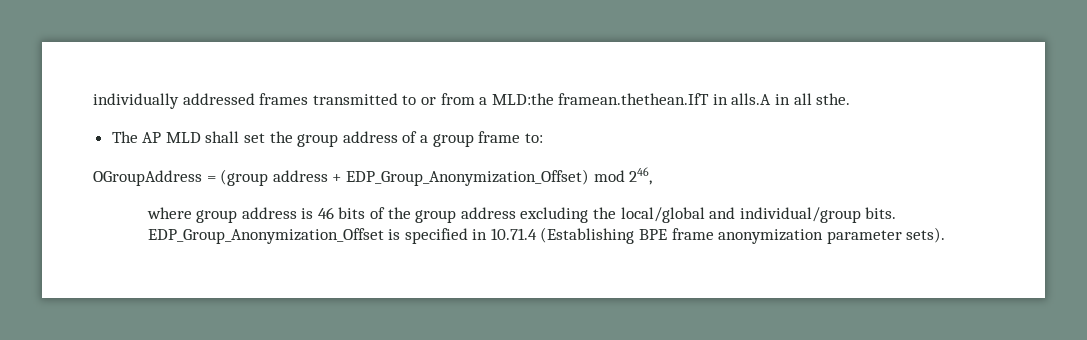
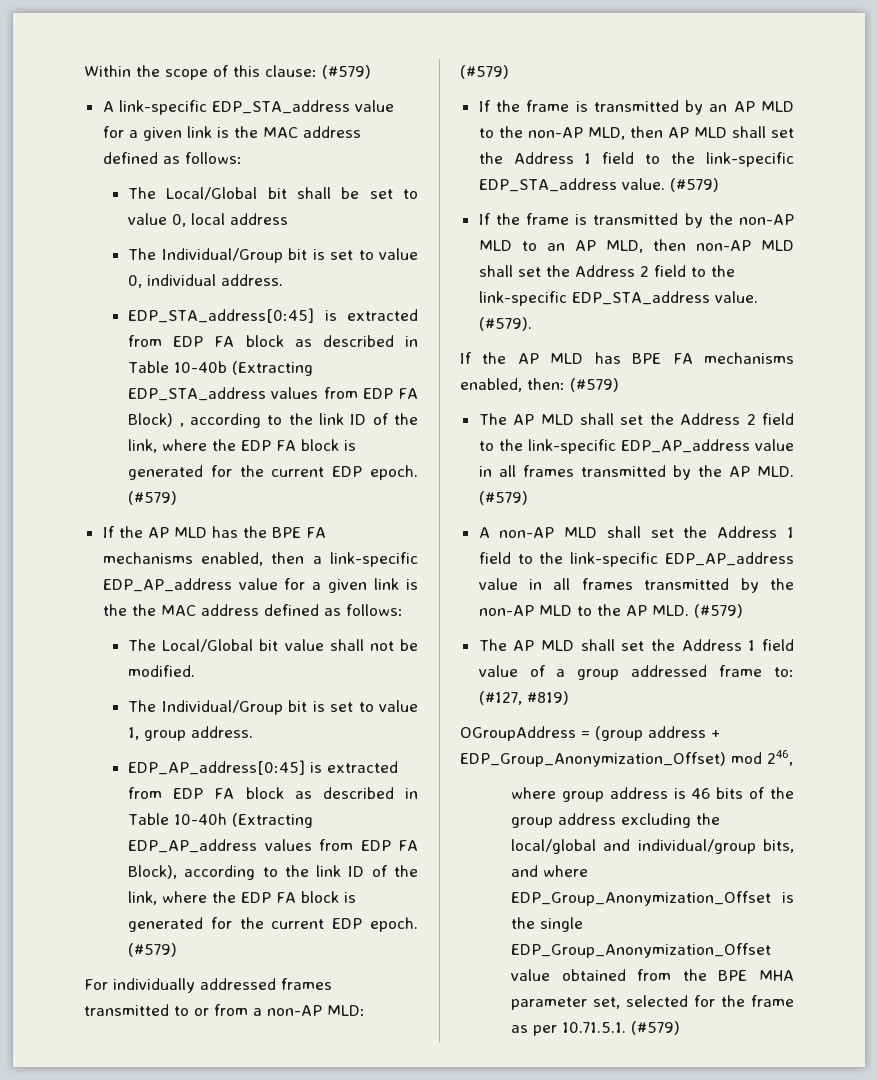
- individually addressed frames transmitted to or from a MLD:the framean.thethean.IfT in alls.A in all sthe.
- The AP MLD shall set the group address of a group frame to:
+ Within the scope of this clause: (#579)
+ A link-specific EDP_STA_address value for a given link is the MAC address defined as follows:
+ The Local/Global bit shall be set to value 0, local address
+ The Individual/Group bit is set to value 0, individual address.
+ EDP_STA_address[0:45] is extracted from EDP FA block as described in Table 10-40b (Extracting EDP_STA_address values from EDP FA Block) , according to the link ID of the link, where the EDP FA block is generated for the current EDP epoch. (#579)
+ If the AP MLD has the BPE FA mechanisms enabled, then a link-specific EDP_AP_address value for a given link is the the MAC address defined as follows:
+ The Local/Global bit value shall not be modified.
+ The Individual/Group bit is set to value 1, group address.
+ EDP_AP_address[0:45] is extracted from EDP FA block as described in Table 10-40h (Extracting EDP_AP_address values from EDP FA Block), according to the link ID of the link, where the EDP FA block is generated for the current EDP epoch. (#579)
+ For individually addressed frames transmitted to or from a non-AP MLD: (#579)
+ If the frame is transmitted by an AP MLD to the non-AP MLD, then AP MLD shall set the Address 1 field to the link-specific EDP_STA_address value. (#579)
+ If the frame is transmitted by the non-AP MLD to an AP MLD, then non-AP MLD shall set the Address 2 field to the link-specific EDP_STA_address value. (#579).
+ If the AP MLD has BPE FA mechanisms enabled, then: (#579)
+ The AP MLD shall set the Address 2 field to the link-specific EDP_AP_address value in all frames transmitted by the AP MLD. (#579)
+ A non-AP MLD shall set the Address 1 field to the link-specific EDP_AP_address value in all frames transmitted by the non-AP MLD to the AP MLD. (#579)
+ The AP MLD shall set the Address 1 field value of a group addressed frame to: (#127, #819)
- where group address is 46 bits of the group address excluding the local/global and individual/group bits. EDP_Group_Anonymization_Offset is specified in 10.71.4 (Establishing BPE frame anonymization parameter sets).
+ where group address is 46 bits of the group address excluding the local/global and individual/group bits, and where EDP_Group_Anonymization_Offset is the single EDP_Group_Anonymization_Offset value obtained from the BPE MHA parameter set, selected for the frame as per 10.71.5.1. (#579)

